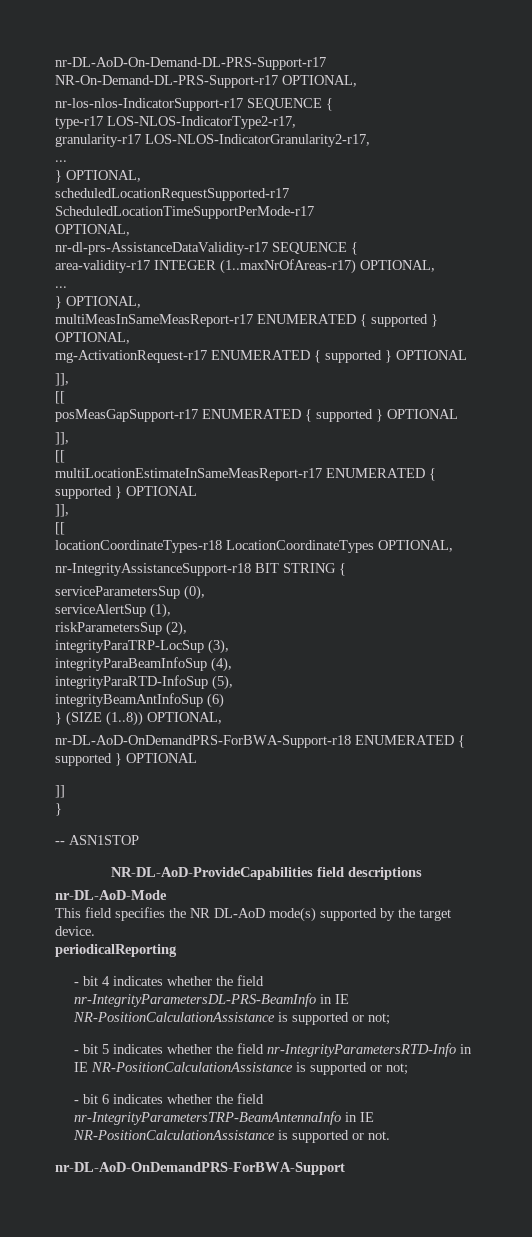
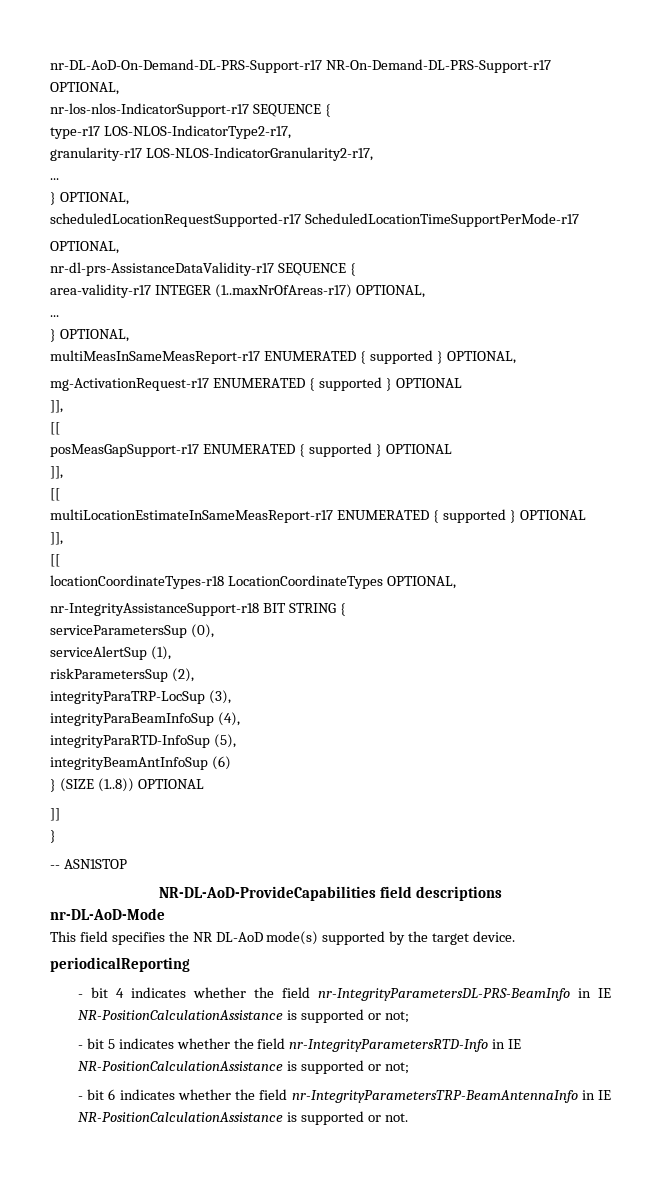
- } (SIZE (1..8)) OPTIONAL,
- nr-DL-AoD-OnDemandPRS-ForBWA-Support-r18 ENUMERATED { supported } OPTIONAL
+ } (SIZE (1..8)) OPTIONAL
- nr-DL-AoD-OnDemandPRS-ForBWA-Support

